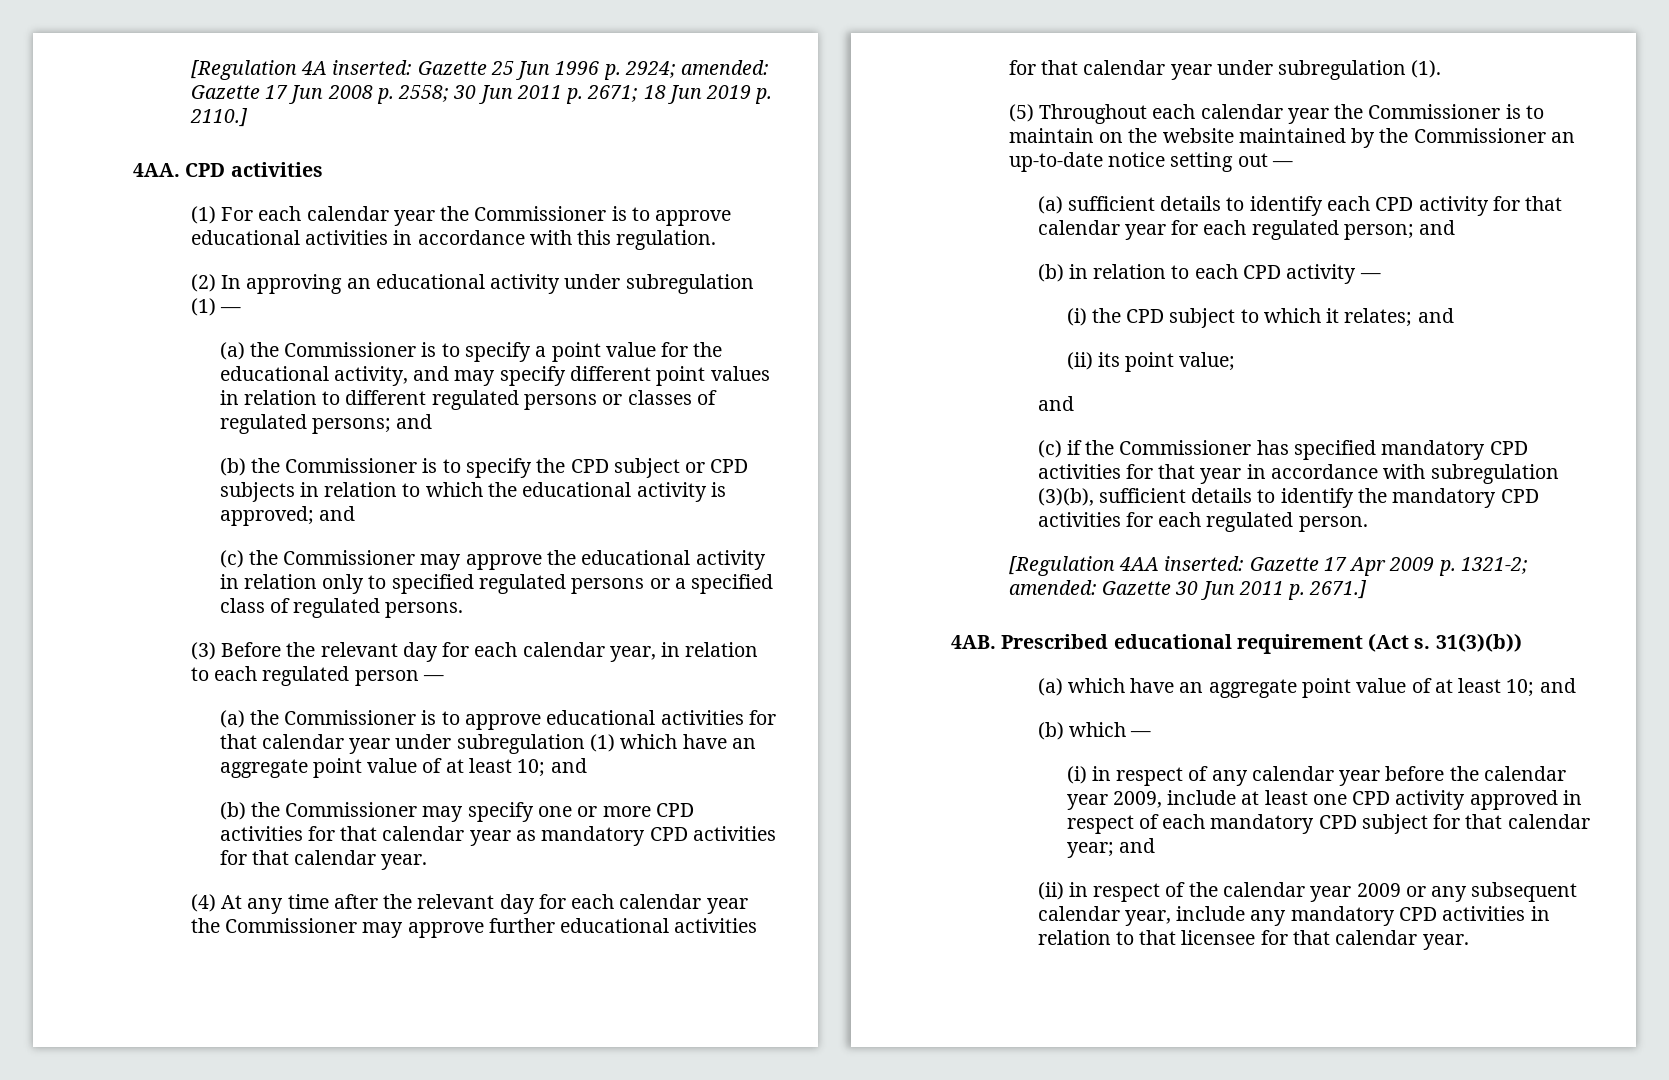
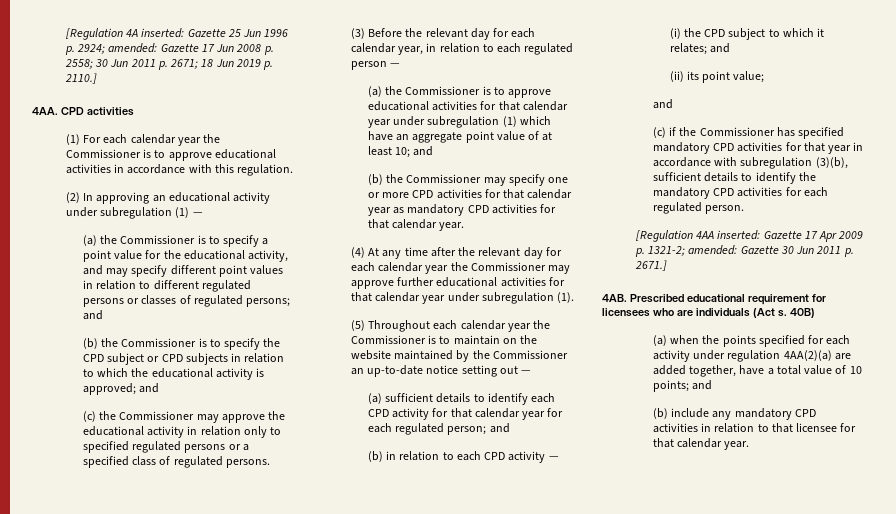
- Prescribed educational requirement (Act s.
+ Prescribed educational requirement for licensees who are individuals (Act s.
- 31(3)(b))
- (a) which have an aggregate point value of at least 10; and
- (b) which —
- (i) in respect of any calendar year before the calendar year 2009, include at least one CPD activity approved in respect of each mandatory CPD subject for that calendar year; and
- (ii) in respect of the calendar year 2009 or any subsequent calendar year, include any mandatory CPD activities in relation to that licensee for that calendar year.
+ 40B)
+ (a) when the points specified for each activity under regulation 4AA(2)(a) are added together, have a total value of 10 points; and
+ (b) include any mandatory CPD activities in relation to that licensee for that calendar year.

